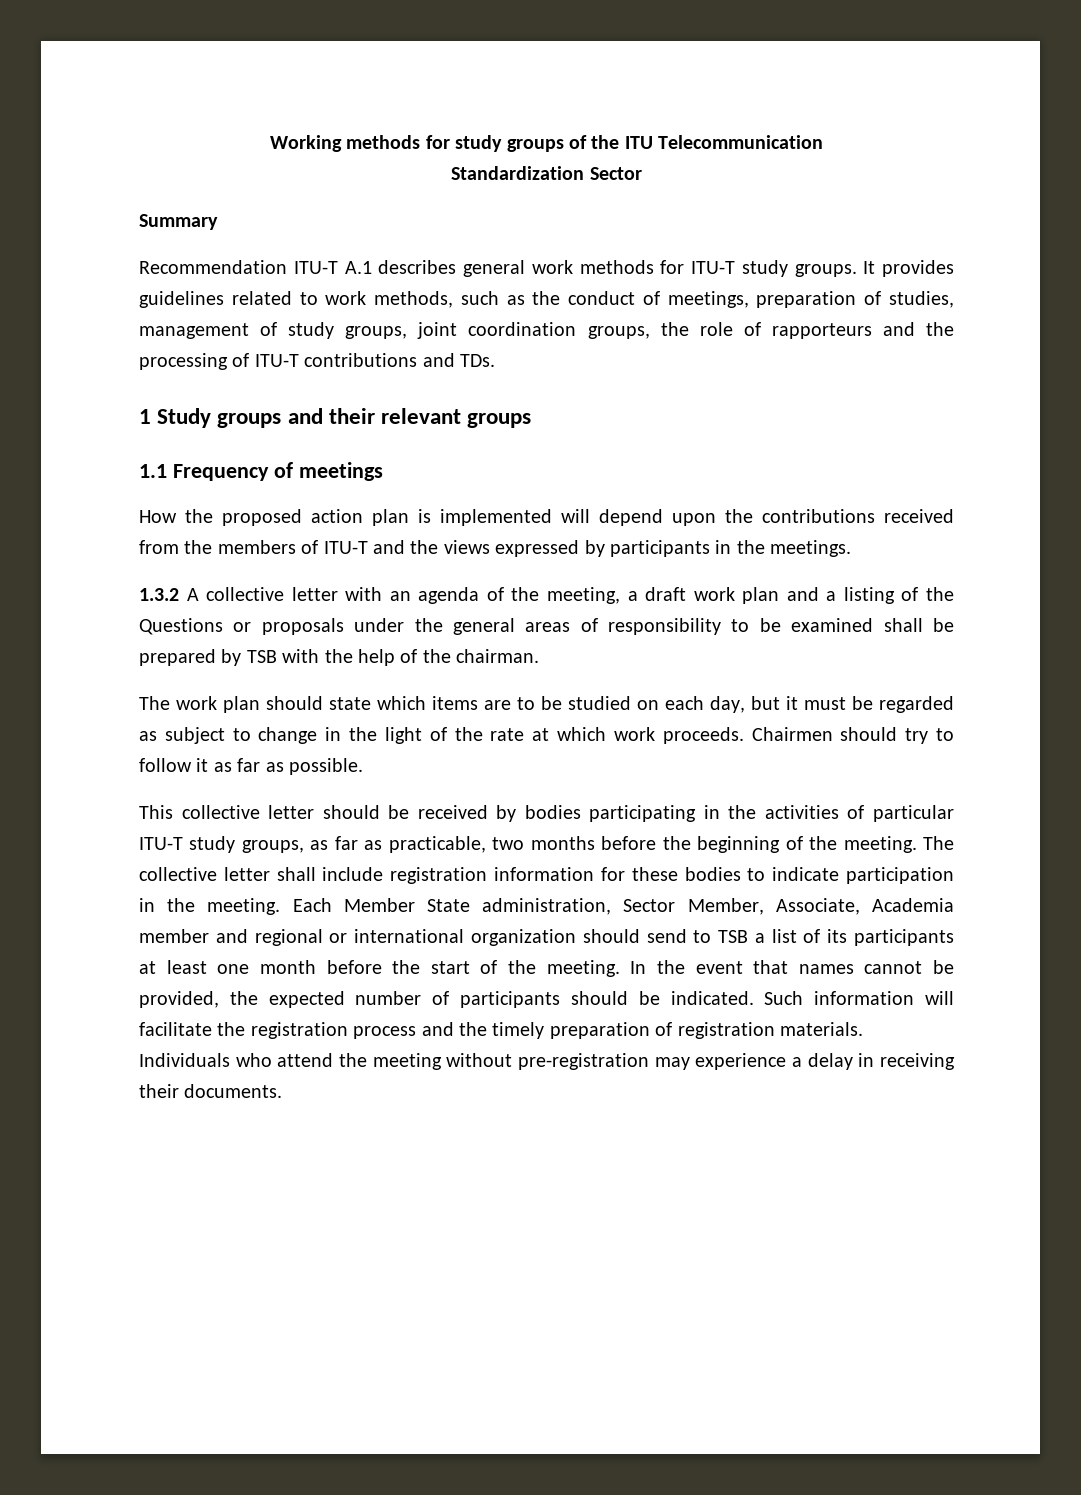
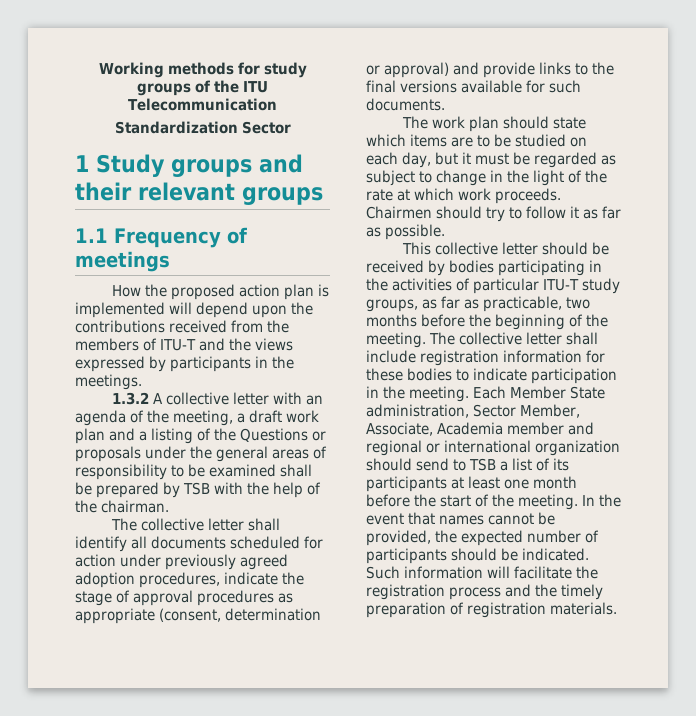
- Summary
- Recommendation ITU-T A.1 describes general work methods for ITU-T study groups. It provides guidelines related to work methods, such as the conduct of meetings, preparation of studies, management of study groups, joint coordination groups, the role of rapporteurs and the processing of ITU-T contributions and TDs.
+ The collective letter shall identify all documents scheduled for action under previously agreed adoption procedures, indicate the stage of approval procedures as appropriate (consent, determination or approval) and provide links to the final versions available for such documents.
- Individuals who attend the meeting without pre-registration may experience a delay in receiving their documents.

